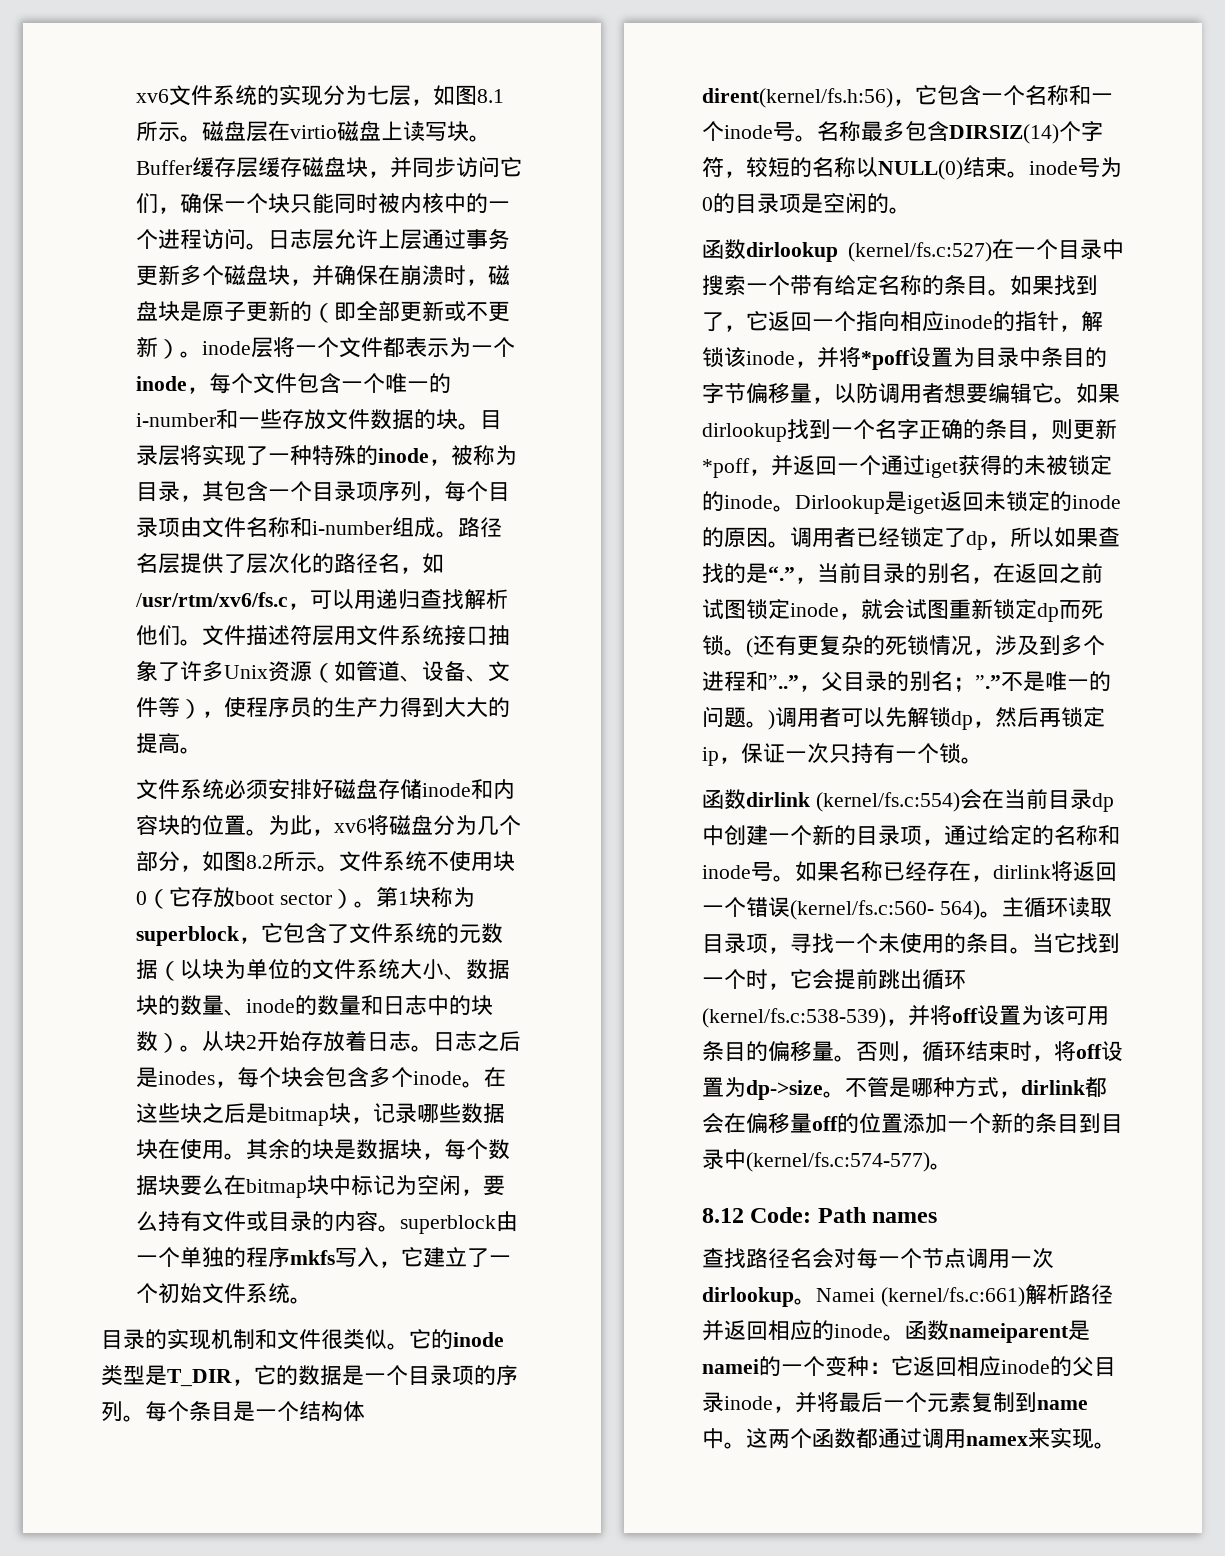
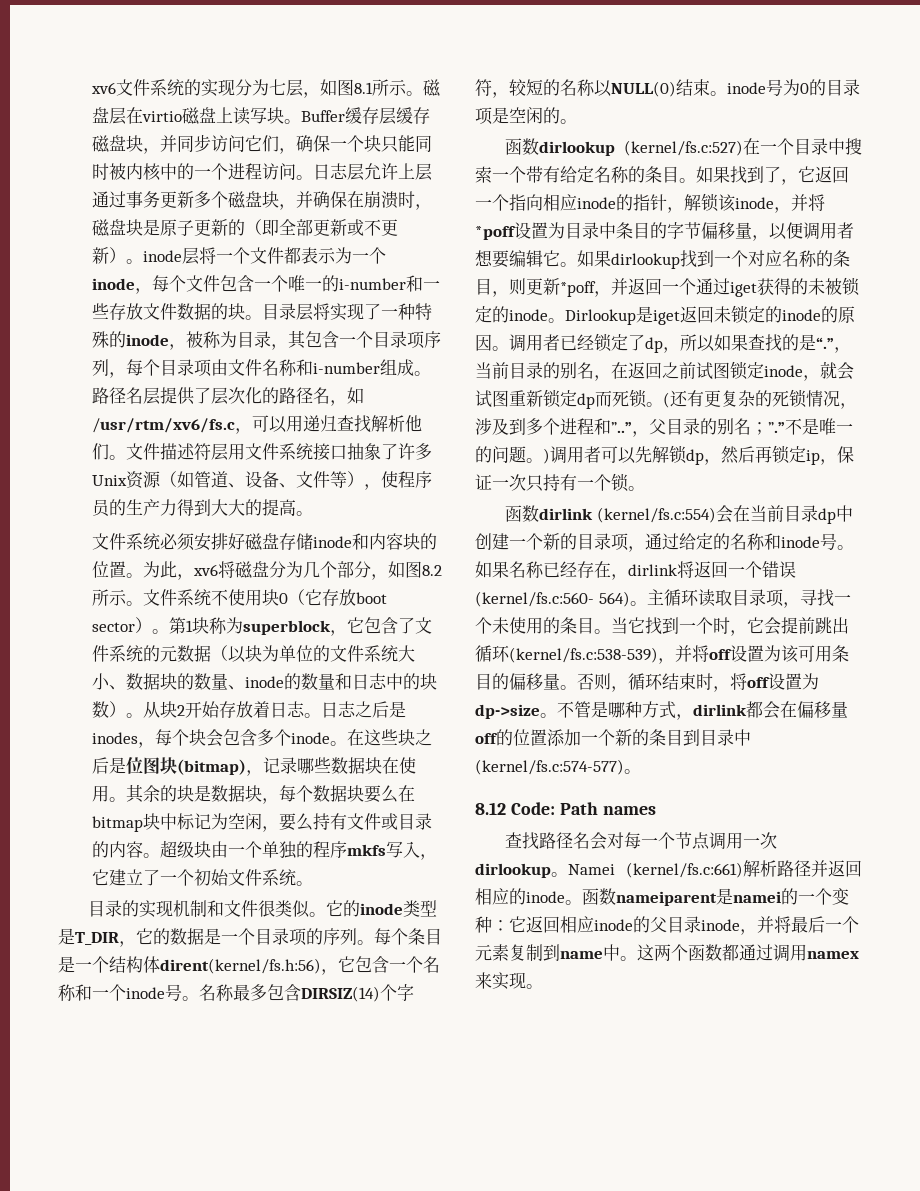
- 在这些块之后是bitmap块，记录哪些数据块在使用。
+ 在这些块之后是位图块(bitmap)，记录哪些数据块在使用。
- 其余的块是数据块，每个数据块要么在bitmap块中标记为空闲，要么持有文件或目录的内容。superblock由一个单独的程序mkfs写入，它建立了一个初始文件系统。
+ 其余的块是数据块，每个数据块要么在bitmap块中标记为空闲，要么持有文件或目录的内容。超级块由一个单独的程序mkfs写入，它建立了一个初始文件系统。
- 如果找到了，它返回一个指向相应inode的指针，解锁该inode，并将*poff设置为目录中条目的字节偏移量，以防调用者想要编辑它。
+ 如果找到了，它返回一个指向相应inode的指针，解锁该inode，并将*poff设置为目录中条目的字节偏移量，以便调用者想要编辑它。
- 如果dirlookup找到一个名字正确的条目，则更新*poff，并返回一个通过iget获得的未被锁定的inode。
+ 如果dirlookup找到一个对应名称的条目，则更新*poff，并返回一个通过iget获得的未被锁定的inode。

